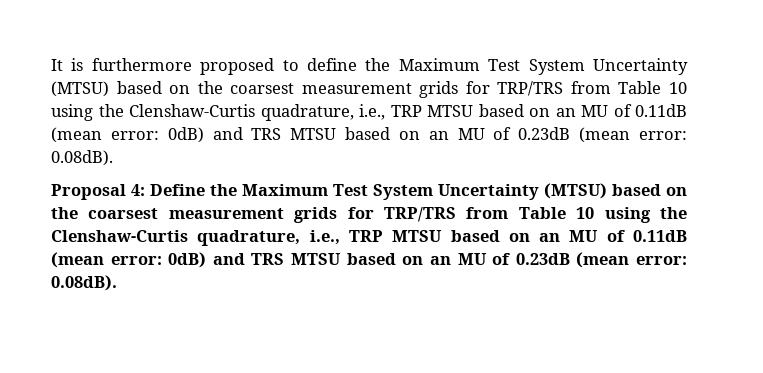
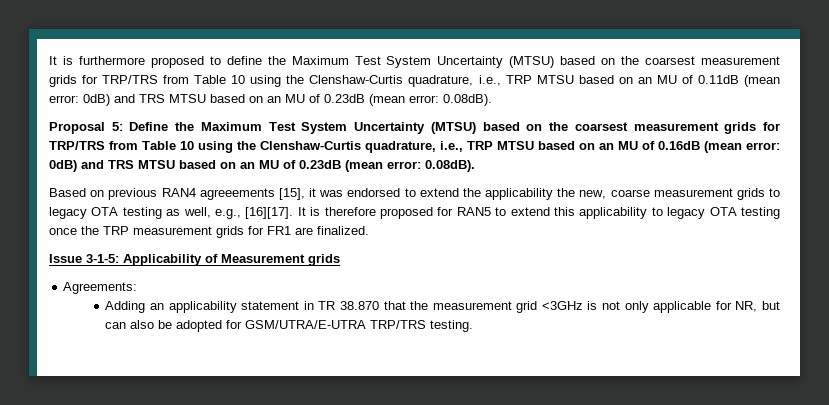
- Proposal 4: Define the Maximum Test System Uncertainty (MTSU) based on the coarsest measurement grids for TRP/TRS from Table 10 using the Clenshaw-Curtis quadrature, i.e., TRP MTSU based on an MU of 0.11dB (mean error: 0dB) and TRS MTSU based on an MU of 0.23dB (mean error: 0.08dB).
+ Proposal 5: Define the Maximum Test System Uncertainty (MTSU) based on the coarsest measurement grids for TRP/TRS from Table 10 using the Clenshaw-Curtis quadrature, i.e., TRP MTSU based on an MU of 0.16dB (mean error: 0dB) and TRS MTSU based on an MU of 0.23dB (mean error: 0.08dB).
+ Based on previous RAN4 agreeements [15], it was endorsed to extend the applicability the new, coarse measurement grids to legacy OTA testing as well, e.g., [16][17]. It is therefore proposed for RAN5 to extend this applicability to legacy OTA testing once the TRP measurement grids for FR1 are finalized.
+ Issue 3-1-5: Applicability of Measurement grids
+ Agreements:
+ Adding an applicability statement in TR 38.870 that the measurement grid <3GHz is not only applicable for NR, but can also be adopted for GSM/UTRA/E-UTRA TRP/TRS testing.

